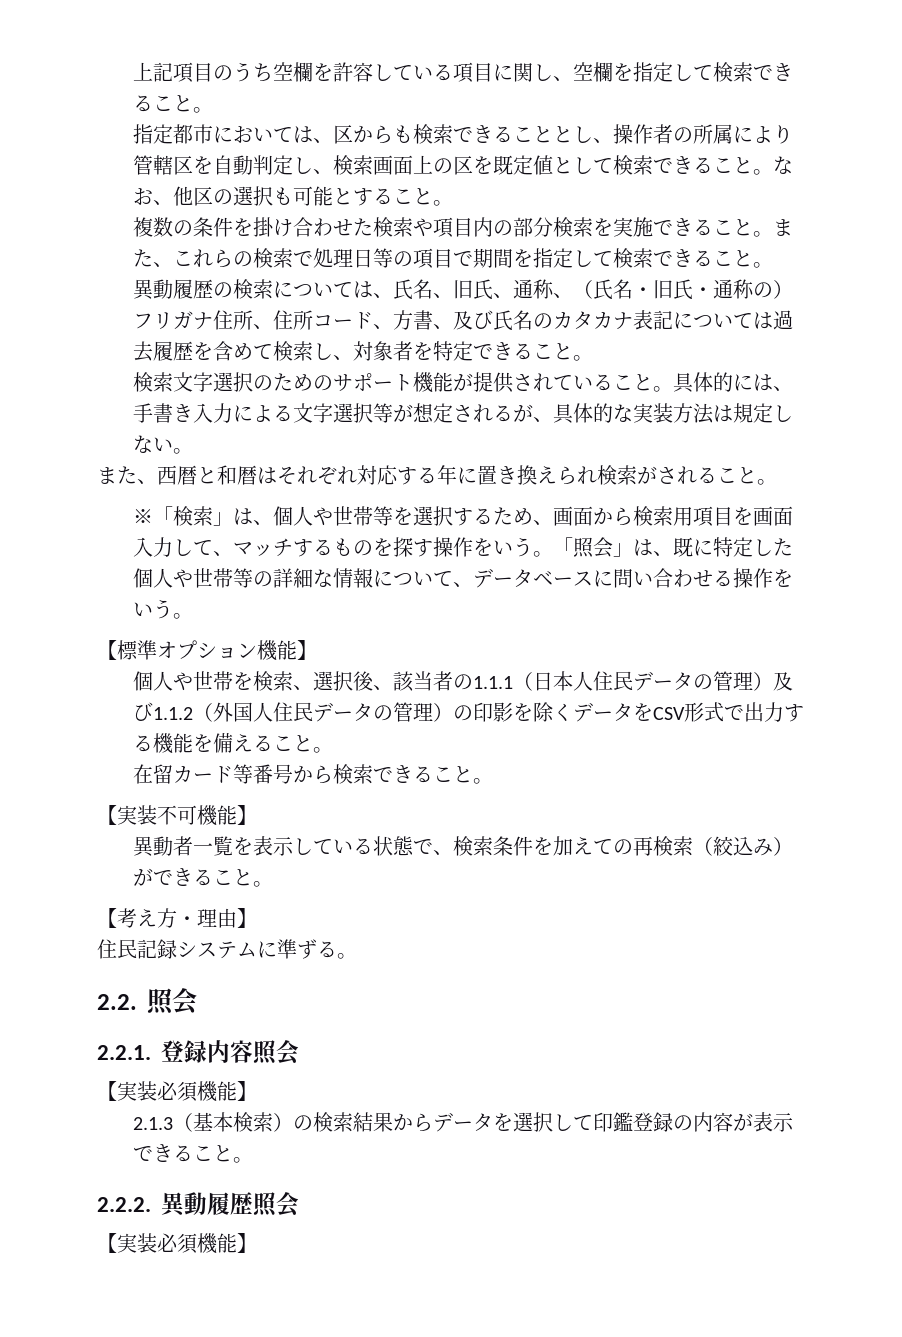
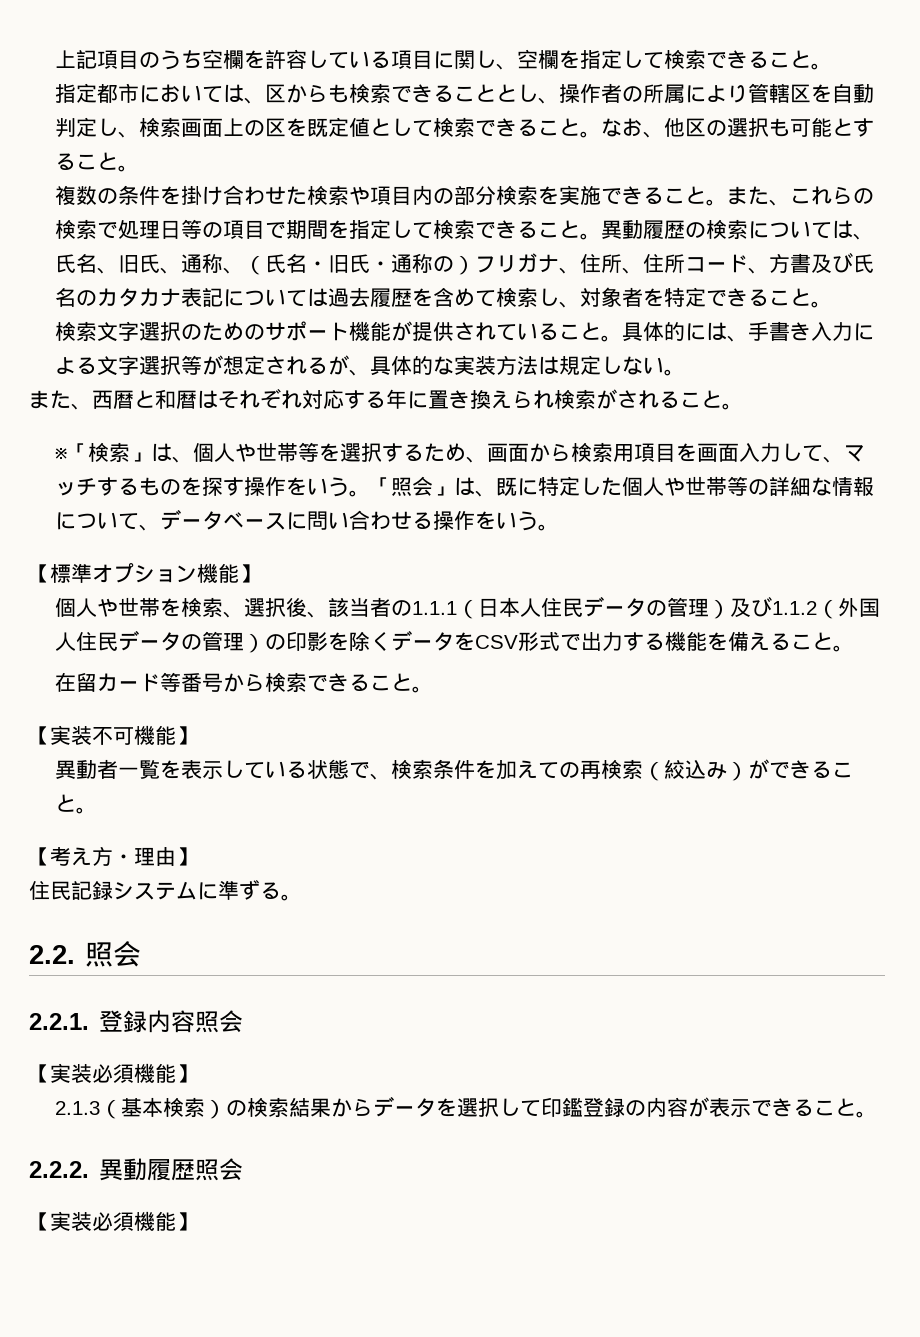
- また、これらの検索で処理日等の項目で期間を指定して検索できること。
- 異動履歴の検索については、氏名、旧氏、通称、（氏名・旧氏・通称の）フリガナ住所、住所コード、方書、及び氏名のカタカナ表記については過去履歴を含めて検索し、対象者を特定できること。
+ また、これらの検索で処理日等の項目で期間を指定して検索できること。異動履歴の検索については、氏名、旧氏、通称、（氏名・旧氏・通称の）フリガナ、住所、住所コード、方書及び氏名のカタカナ表記については過去履歴を含めて検索し、対象者を特定できること。

